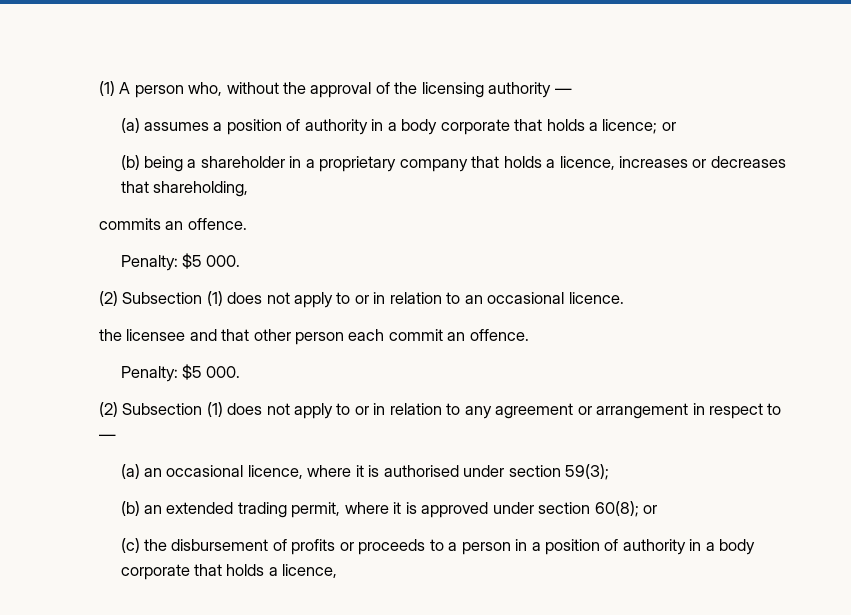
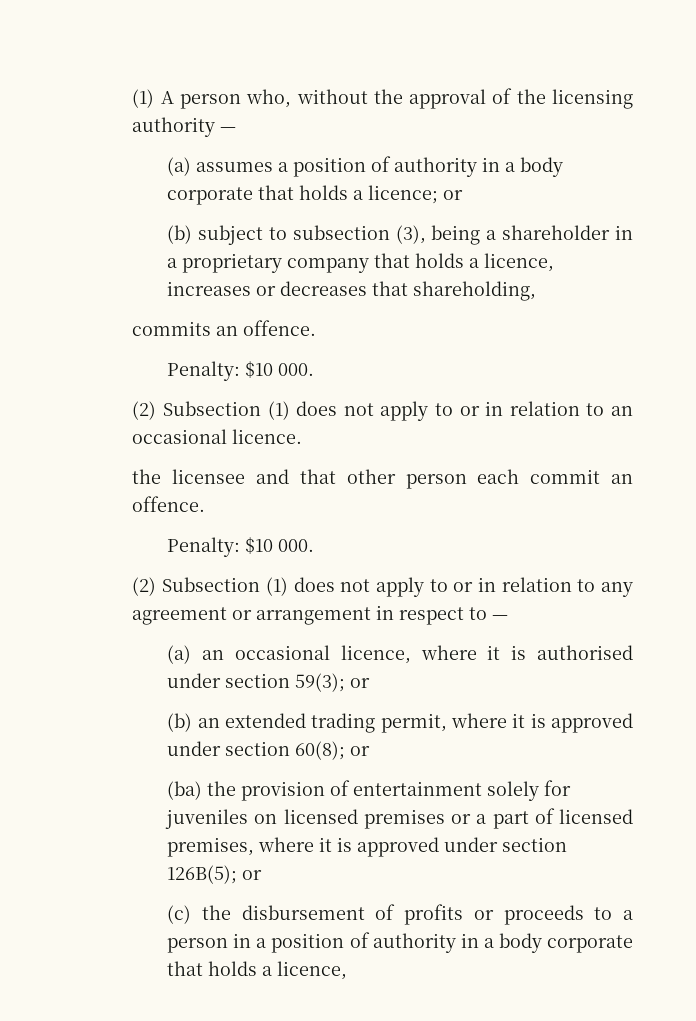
- (b) being a shareholder in a proprietary company that holds a licence, increases or decreases that shareholding,
+ (b) subject to subsection (3), being a shareholder in a proprietary company that holds a licence, increases or decreases that shareholding,
  commits an offence.
- Penalty: $5 000.
+ Penalty: $10 000.
  the licensee and that other person each commit an offence.
- Penalty: $5 000.
+ Penalty: $10 000.
- (a) an occasional licence, where it is authorised under section 59(3);
+ (a) an occasional licence, where it is authorised under section 59(3); or
+ (ba) the provision of entertainment solely for juveniles on licensed premises or a part of licensed premises, where it is approved under section 126B(5); or

